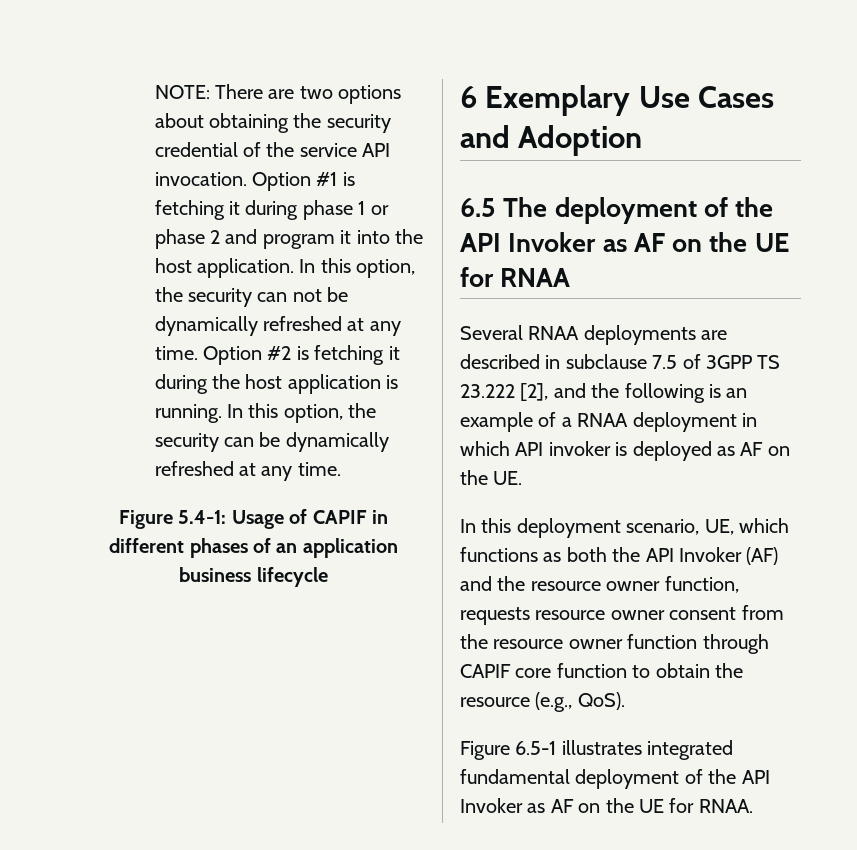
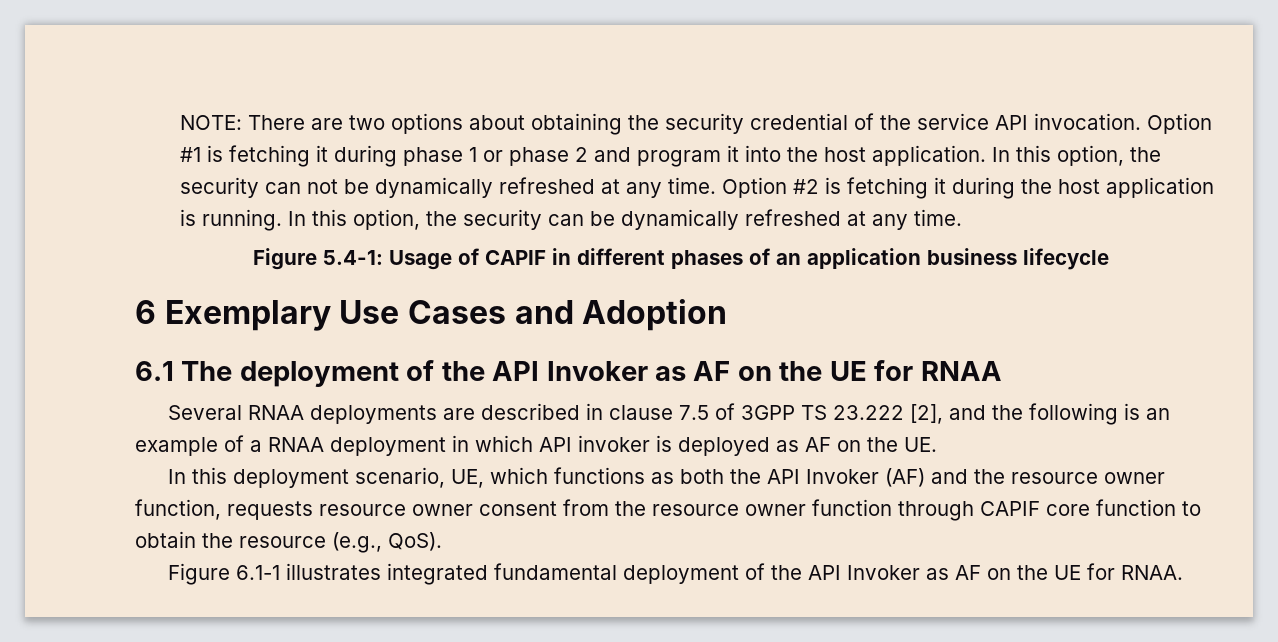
- 6.5 The deployment of the API Invoker as AF on the UE for RNAA
+ 6.1 The deployment of the API Invoker as AF on the UE for RNAA
- Several RNAA deployments are described in subclause 7.5 of 3GPP TS 23.222 [2], and the following is an example of a RNAA deployment in which API invoker is deployed as AF on the UE.
+ Several RNAA deployments are described in clause 7.5 of 3GPP TS 23.222 [2], and the following is an example of a RNAA deployment in which API invoker is deployed as AF on the UE.
- Figure 6.5-1 illustrates integrated fundamental deployment of the API Invoker as AF on the UE for RNAA.
+ Figure 6.1-1 illustrates integrated fundamental deployment of the API Invoker as AF on the UE for RNAA.

